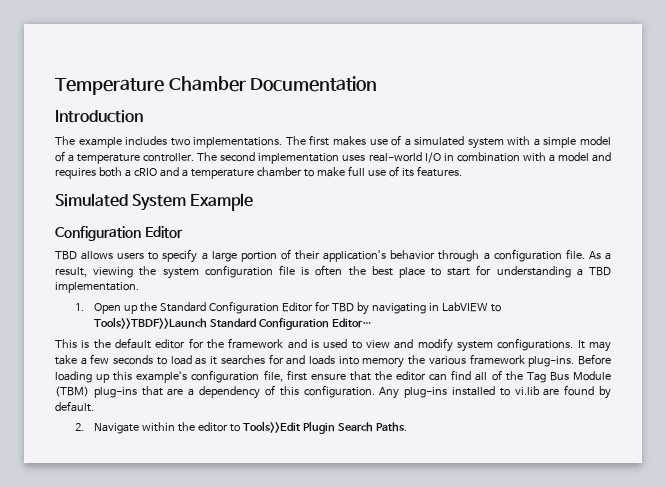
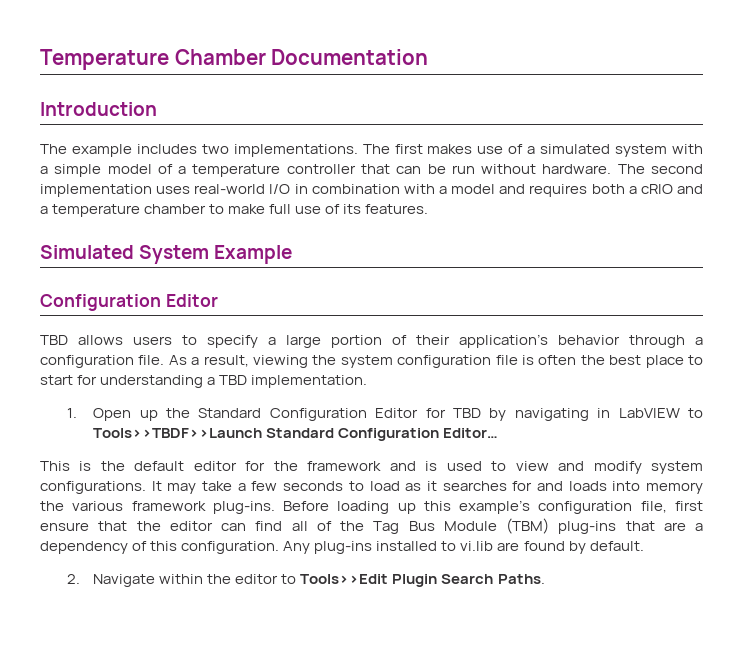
- The first makes use of a simulated system with a simple model of a temperature controller.
+ The first makes use of a simulated system with a simple model of a temperature controller that can be run without hardware.

